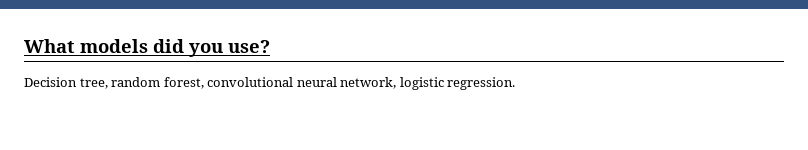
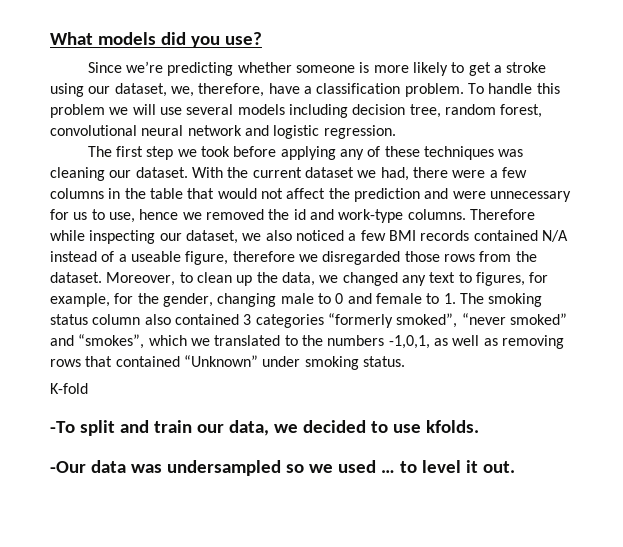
- Decision tree, random forest, convolutional neural network, logistic regression.
+ Since we’re predicting whether someone is more likely to get a stroke using our dataset, we, therefore, have a classification problem. To handle this problem we will use several models including decision tree, random forest, convolutional neural network and logistic regression.
+ The first step we took before applying any of these techniques was cleaning our dataset. With the current dataset we had, there were a few columns in the table that would not affect the prediction and were unnecessary for us to use, hence we removed the id and work-type columns. Therefore while inspecting our dataset, we also noticed a few BMI records contained N/A instead of a useable figure, therefore we disregarded those rows from the dataset. Moreover, to clean up the data, we changed any text to figures, for example, for the gender, changing male to 0 and female to 1. The smoking status column also contained 3 categories “formerly smoked”, “never smoked” and “smokes”, which we translated to the numbers -1,0,1, as well as removing rows that contained “Unknown” under smoking status.
+ K-fold
+ -To split and train our data, we decided to use kfolds.
+ -Our data was undersampled so we used … to level it out.

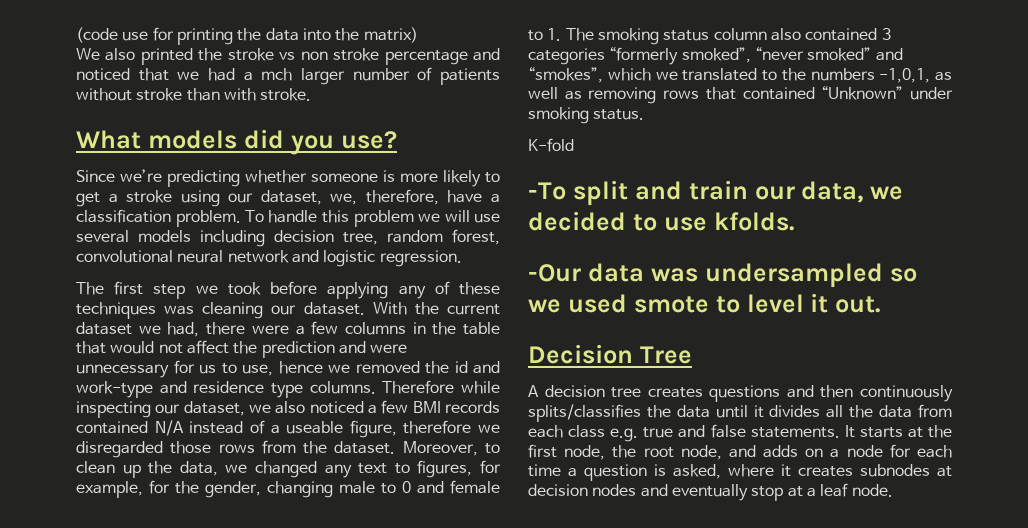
+ (code use for printing the data into the matrix)
+ We also printed the stroke vs non stroke percentage and noticed that we had a mch larger number of patients without stroke than with stroke.
- With the current dataset we had, there were a few columns in the table that would not affect the prediction and were unnecessary for us to use, hence we removed the id and work-type columns.
+ With the current dataset we had, there were a few columns in the table that would not affect the prediction and were unnecessary for us to use, hence we removed the id and work-type and residence type columns.
- -Our data was undersampled so we used … to level it out.
+ -Our data was undersampled so we used smote to level it out.
+ Decision Tree
+ A decision tree creates questions and then continuously splits/classifies the data until it divides all the data from each class e.g. true and false statements. It starts at the first node, the root node, and adds on a node for each time a question is asked, where it creates subnodes at decision nodes and eventually stop at a leaf node.

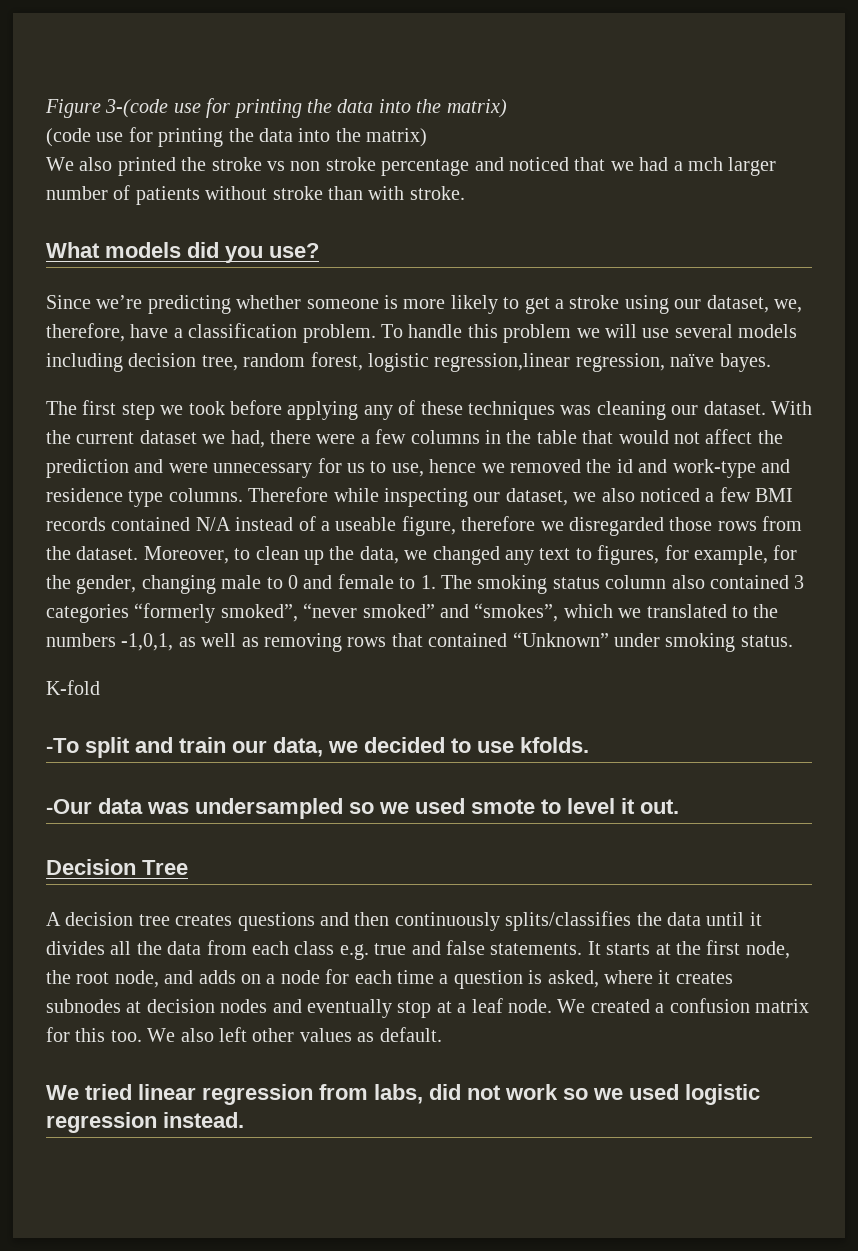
+ Figure 3-(code use for printing the data into the matrix)
- To handle this problem we will use several models including decision tree, random forest, convolutional neural network and logistic regression.
+ To handle this problem we will use several models including decision tree, random forest, logistic regression,linear regression, naïve bayes.
+ We created a confusion matrix for this too. We also left other values as default.
+ We tried linear regression from labs, did not work so we used logistic regression instead.

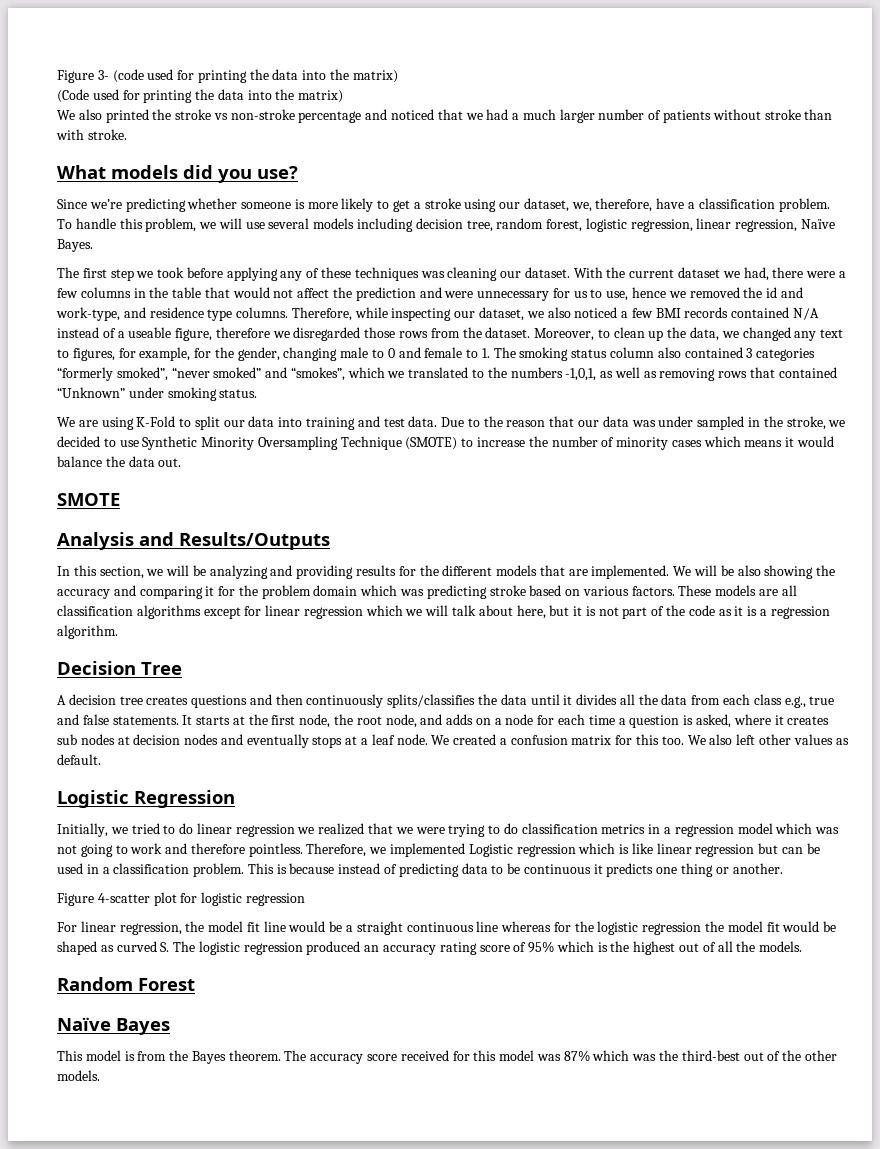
- Figure 3-(code use for printing the data into the matrix)
- (code use for printing the data into the matrix)
+ Figure 3- (code used for printing the data into the matrix)
+ (Code used for printing the data into the matrix)
- We also printed the stroke vs non stroke percentage and noticed that we had a mch larger number of patients without stroke than with stroke.
+ We also printed the stroke vs non-stroke percentage and noticed that we had a much larger number of patients without stroke than with stroke.
- To handle this problem we will use several models including decision tree, random forest, logistic regression,linear regression, naïve bayes.
+ To handle this problem, we will use several models including decision tree, random forest, logistic regression, linear regression, Naïve Bayes.
- With the current dataset we had, there were a few columns in the table that would not affect the prediction and were unnecessary for us to use, hence we removed the id and work-type and residence type columns.
+ With the current dataset we had, there were a few columns in the table that would not affect the prediction and were unnecessary for us to use, hence we removed the id and work-type, and residence type columns.
- Therefore while inspecting our dataset, we also noticed a few BMI records contained N/A instead of a useable figure, therefore we disregarded those rows from the dataset.
+ Therefore, while inspecting our dataset, we also noticed a few BMI records contained N/A instead of a useable figure, therefore we disregarded those rows from the dataset.
- K-fold
- -To split and train our data, we decided to use kfolds.
- -Our data was undersampled so we used smote to level it out.
+ We are using K-Fold to split our data into training and test data. Due to the reason that our data was under sampled in the stroke, we decided to use Synthetic Minority Oversampling Technique (SMOTE) to increase the number of minority cases which means it would balance the data out.
+ SMOTE
+ Analysis and Results/Outputs
+ In this section, we will be analyzing and providing results for the different models that are implemented. We will be also showing the accuracy and comparing it for the problem domain which was predicting stroke based on various factors. These models are all classification algorithms except for linear regression which we will talk about here, but it is not part of the code as it is a regression algorithm.
- A decision tree creates questions and then continuously splits/classifies the data until it divides all the data from each class e.g. true and false statements.
+ A decision tree creates questions and then continuously splits/classifies the data until it divides all the data from each class e.g., true and false statements.
- It starts at the first node, the root node, and adds on a node for each time a question is asked, where it creates subnodes at decision nodes and eventually stop at a leaf node.
+ It starts at the first node, the root node, and adds on a node for each time a question is asked, where it creates sub nodes at decision nodes and eventually stops at a leaf node.
- We tried linear regression from labs, did not work so we used logistic regression instead.
+ Logistic Regression
+ Initially, we tried to do linear regression we realized that we were trying to do classification metrics in a regression model which was not going to work and therefore pointless. Therefore, we implemented Logistic regression which is like linear regression but can be used in a classification problem. This is because instead of predicting data to be continuous it predicts one thing or another.
+ Figure 4-scatter plot for logistic regression
+ For linear regression, the model fit line would be a straight continuous line whereas for the logistic regression the model fit would be shaped as curved S. The logistic regression produced an accuracy rating score of 95% which is the highest out of all the models.
+ Random Forest
+ Naïve Bayes
+ This model is from the Bayes theorem. The accuracy score received for this model was 87% which was the third-best out of the other models.

